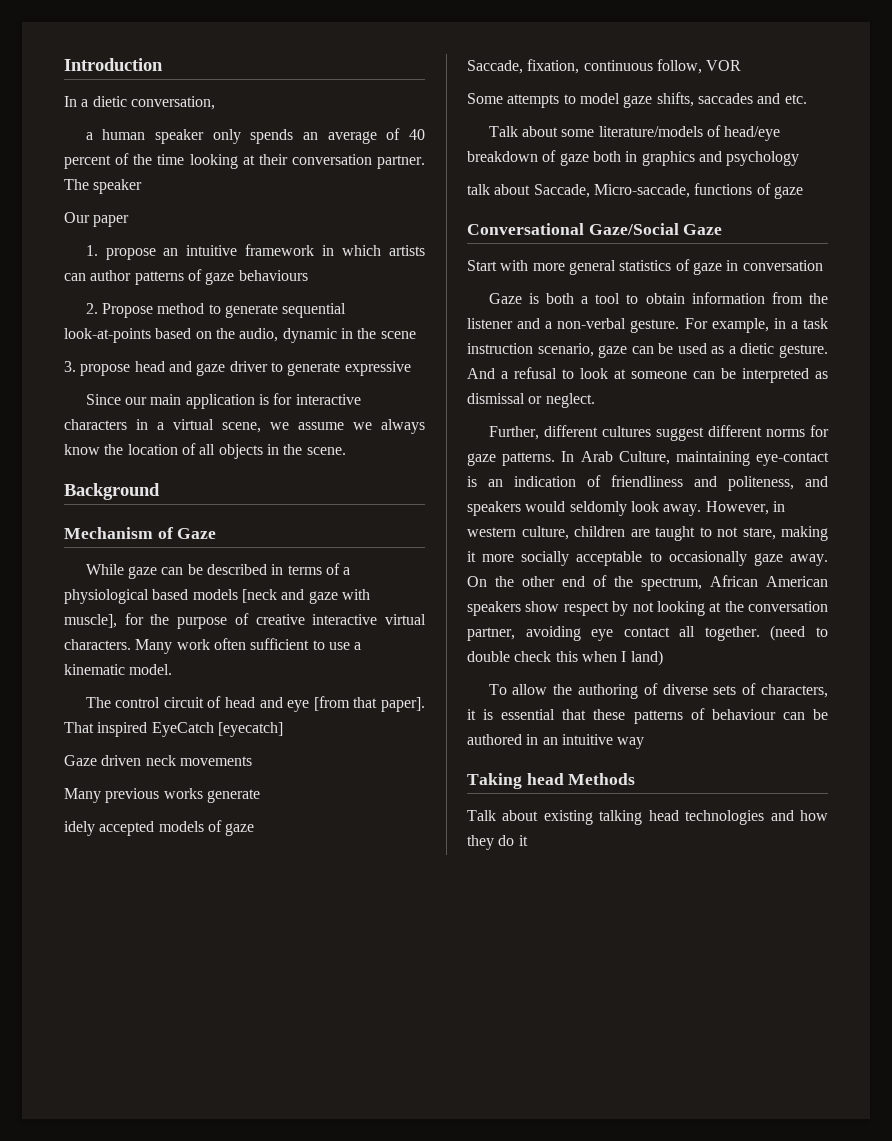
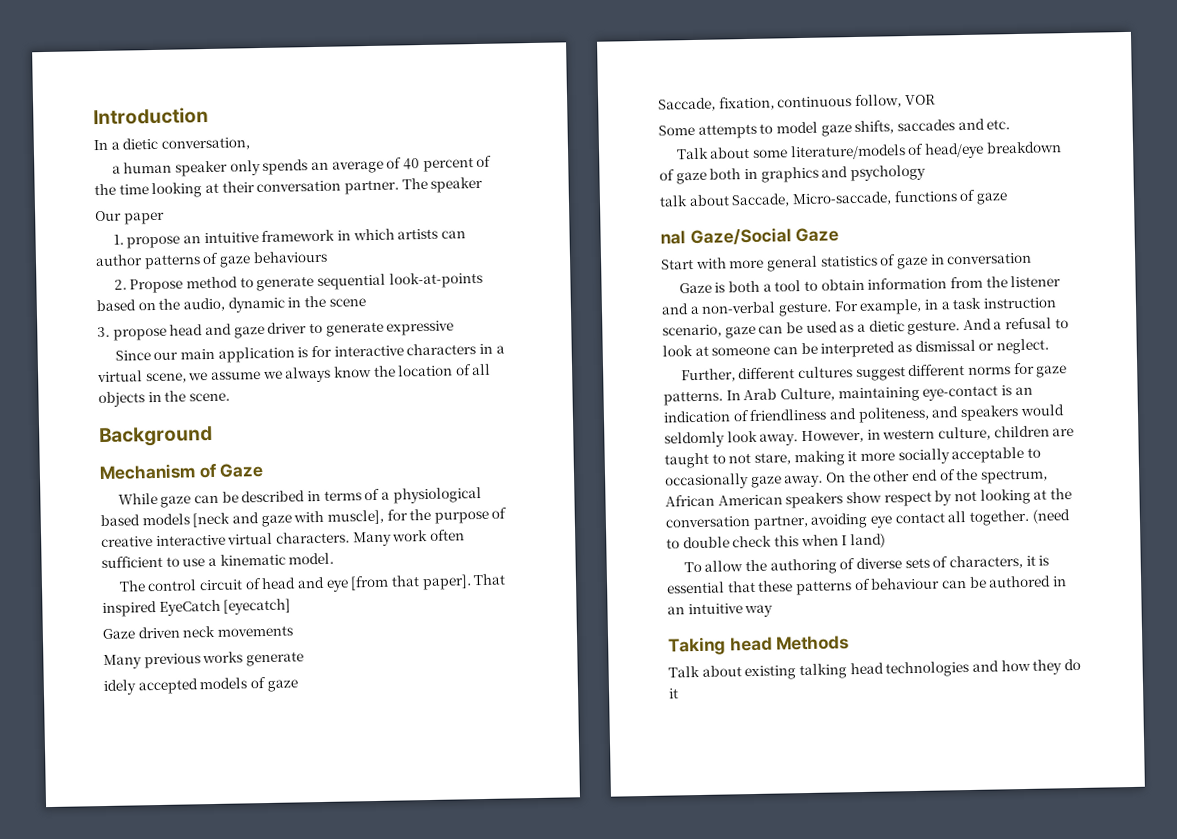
- Conversational Gaze/Social Gaze
+ nal Gaze/Social Gaze

